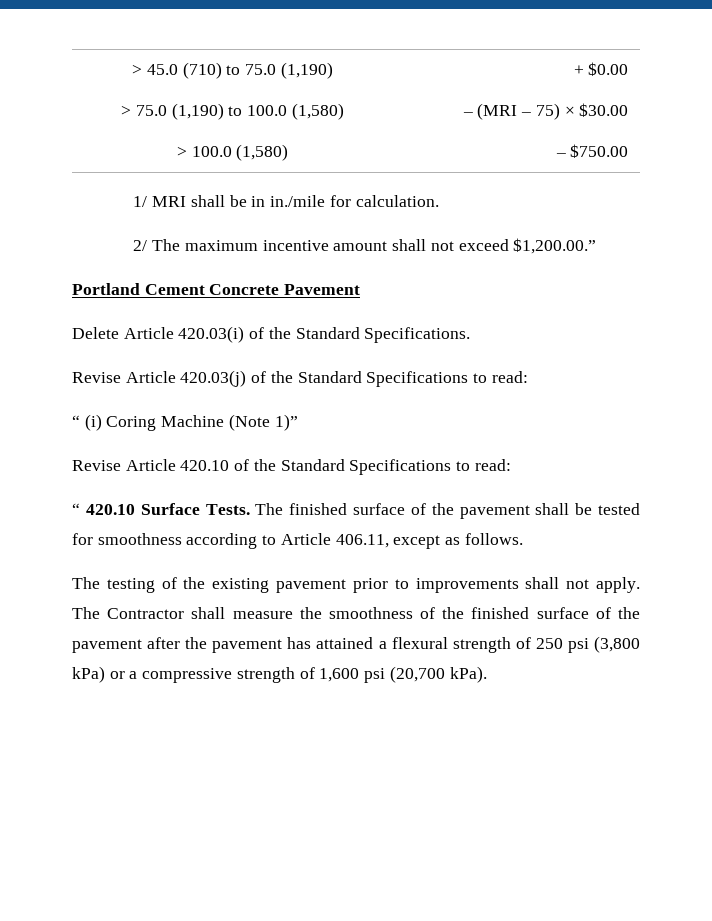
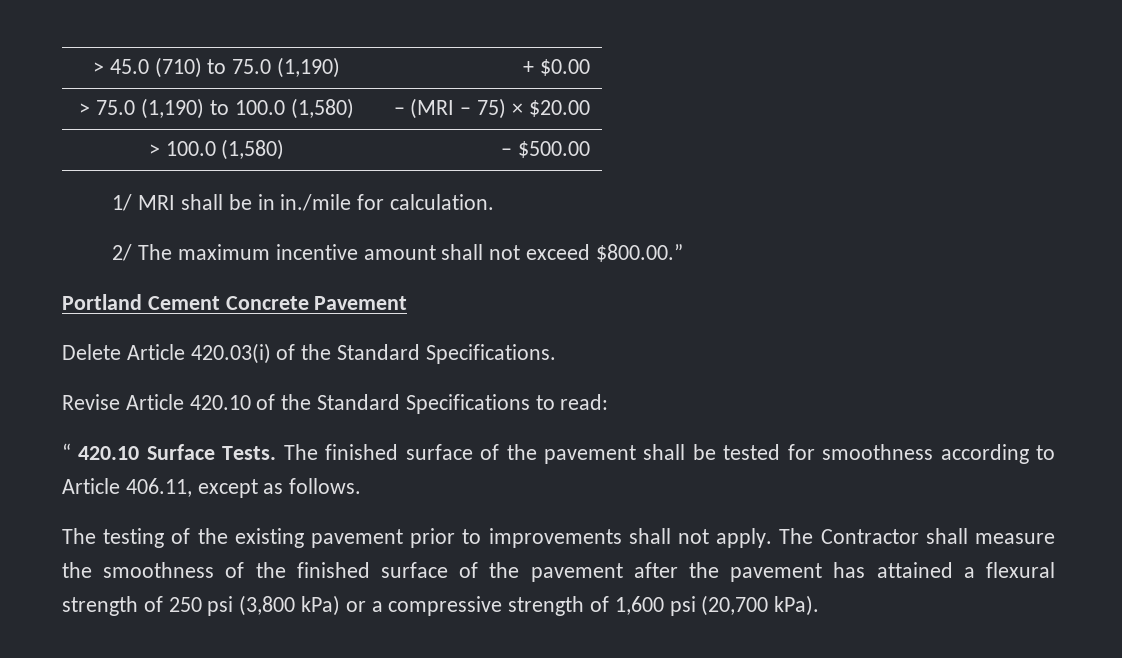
- > 75.0 (1,190) to 100.0 (1,580) | – (MRI – 75) × $30.00
+ > 75.0 (1,190) to 100.0 (1,580) | – (MRI – 75) × $20.00
- > 100.0 (1,580) | – $750.00
+ > 100.0 (1,580) | – $500.00
- 2/ The maximum incentive amount shall not exceed $1,200.00.”
+ 2/ The maximum incentive amount shall not exceed $800.00.”
- Revise Article 420.03(j) of the Standard Specifications to read:
- “ (i) Coring Machine (Note 1)”

